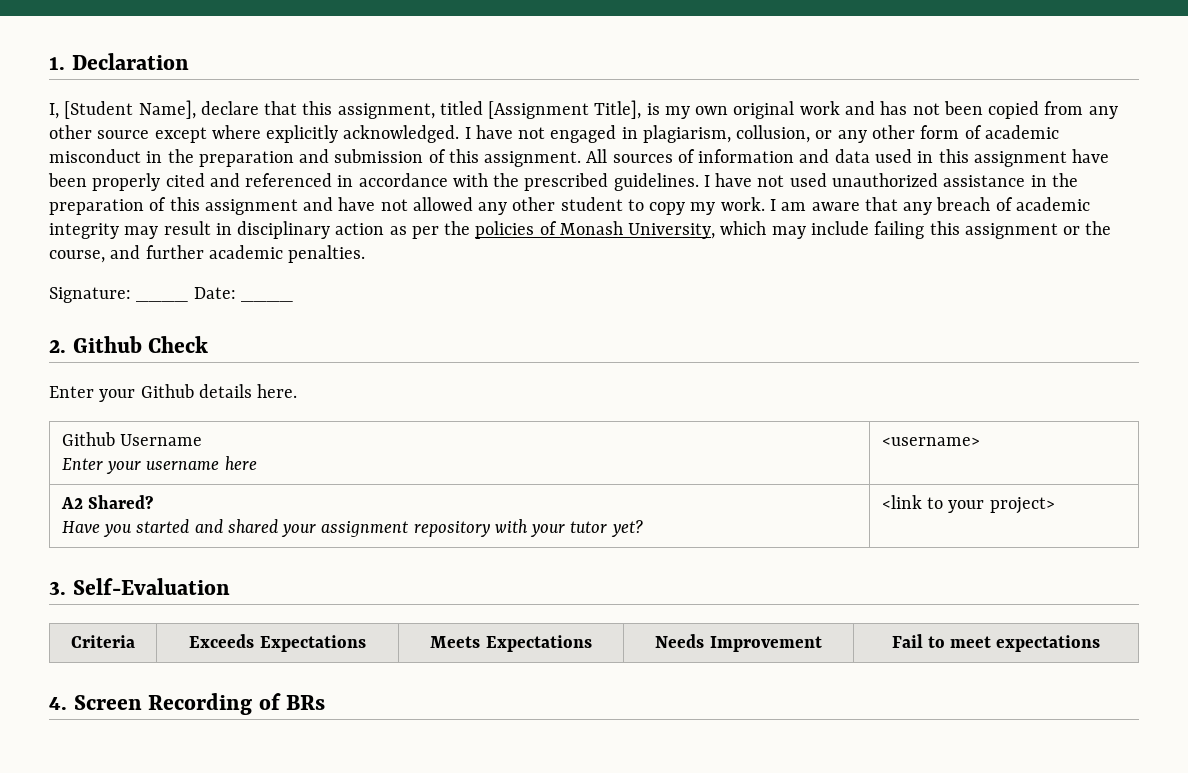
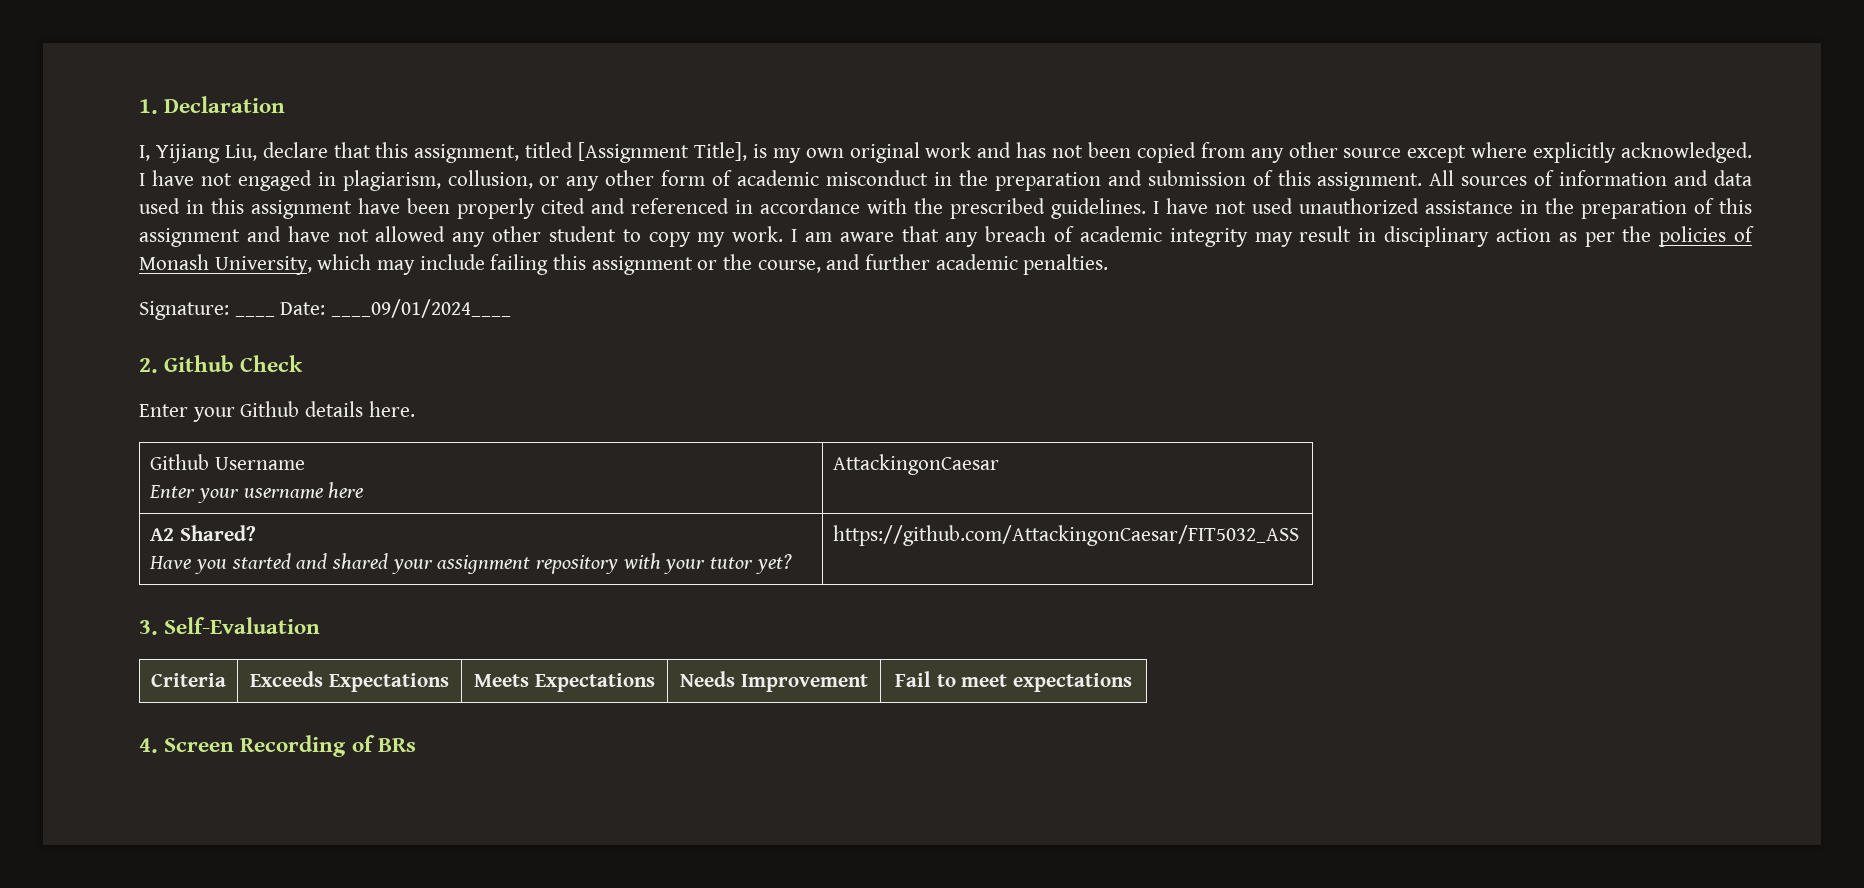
- I, [Student Name], declare that this assignment, titled [Assignment Title], is my own original work and has not been copied from any other source except where explicitly acknowledged.
+ I, Yijiang Liu, declare that this assignment, titled [Assignment Title], is my own original work and has not been copied from any other source except where explicitly acknowledged.
- Signature: ____ Date: ____
+ Signature: ____ Date: ____09/01/2024____
  Github Username
- Enter your username here | <username>
+ Enter your username here | AttackingonCaesar
  A2 Shared?
- Have you started and shared your assignment repository with your tutor yet? | <link to your project>
+ Have you started and shared your assignment repository with your tutor yet? | https://github.com/AttackingonCaesar/FIT5032_ASS

